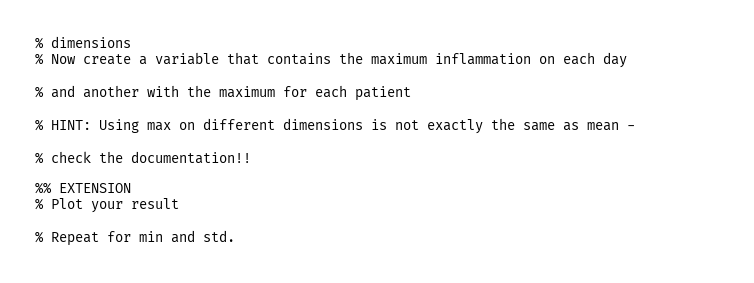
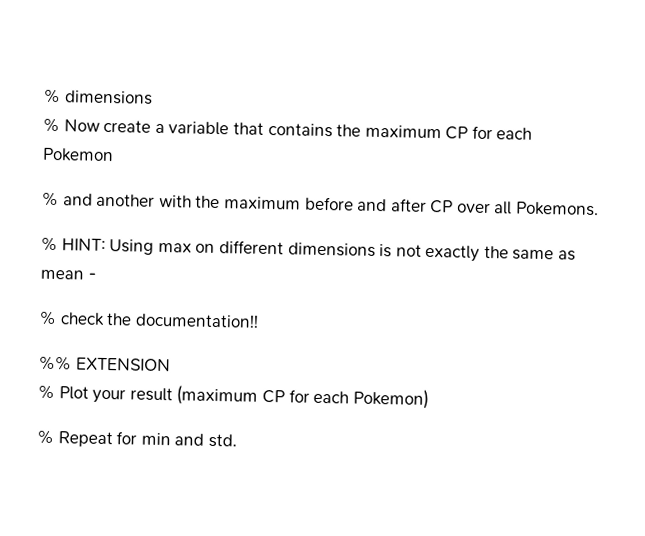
- % Now create a variable that contains the maximum inflammation on each day
+ % Now create a variable that contains the maximum CP for each Pokemon
- % and another with the maximum for each patient
+ % and another with the maximum before and after CP over all Pokemons.
- % Plot your result
+ % Plot your result (maximum CP for each Pokemon)

